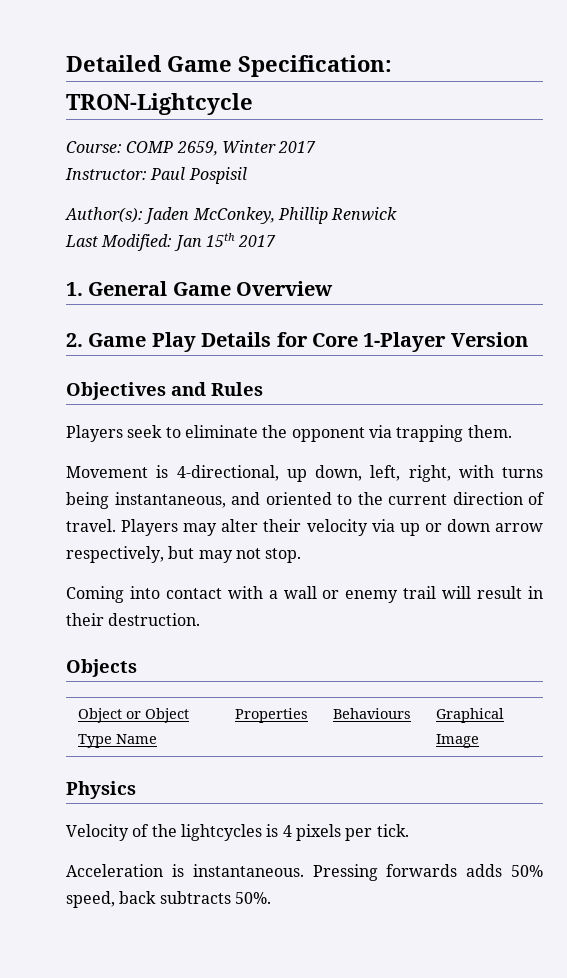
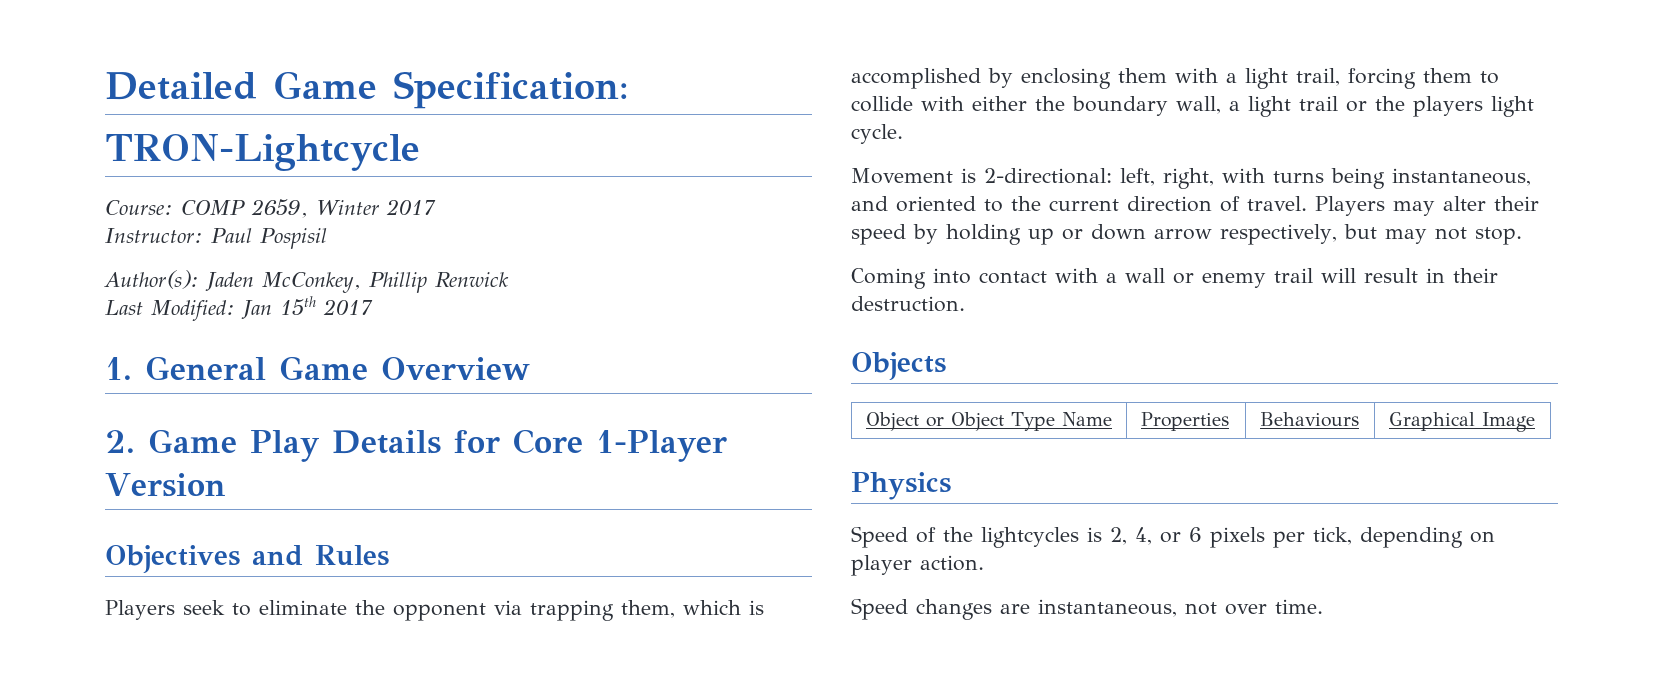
- Players seek to eliminate the opponent via trapping them.
+ Players seek to eliminate the opponent via trapping them, which is accomplished by enclosing them with a light trail, forcing them to collide with either the boundary wall, a light trail or the players light cycle.
- Movement is 4-directional, up down, left, right, with turns being instantaneous, and oriented to the current direction of travel.
+ Movement is 2-directional: left, right, with turns being instantaneous, and oriented to the current direction of travel.
- Players may alter their velocity via up or down arrow respectively, but may not stop.
+ Players may alter their speed by holding up or down arrow respectively, but may not stop.
- Velocity of the lightcycles is 4 pixels per tick.
- Acceleration is instantaneous. Pressing forwards adds 50% speed, back subtracts 50%.
+ Speed of the lightcycles is 2, 4, or 6 pixels per tick, depending on player action.
+ Speed changes are instantaneous, not over time.

